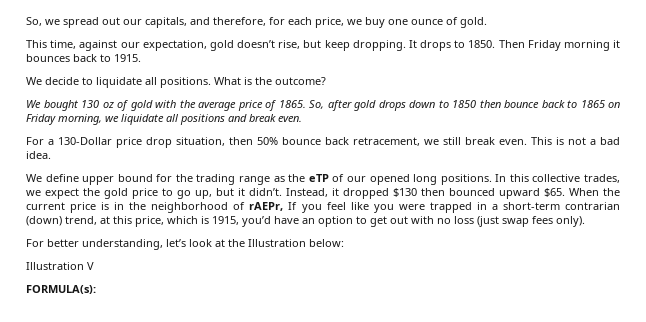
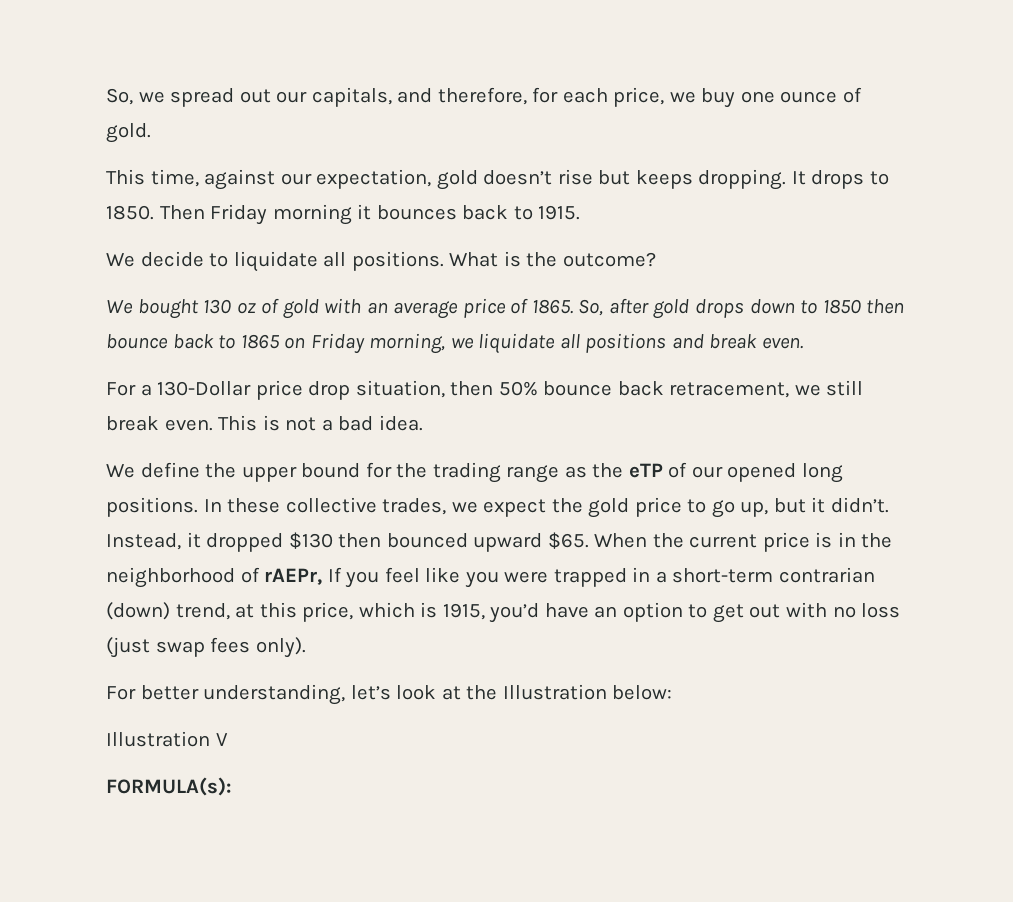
- This time, against our expectation, gold doesn’t rise, but keep dropping.
+ This time, against our expectation, gold doesn’t rise but keeps dropping.
- We bought 130 oz of gold with the average price of 1865.
+ We bought 130 oz of gold with an average price of 1865.
- We define upper bound for the trading range as the eTP of our opened long positions.
+ We define the upper bound for the trading range as the eTP of our opened long positions.
- In this collective trades, we expect the gold price to go up, but it didn’t.
+ In these collective trades, we expect the gold price to go up, but it didn’t.

